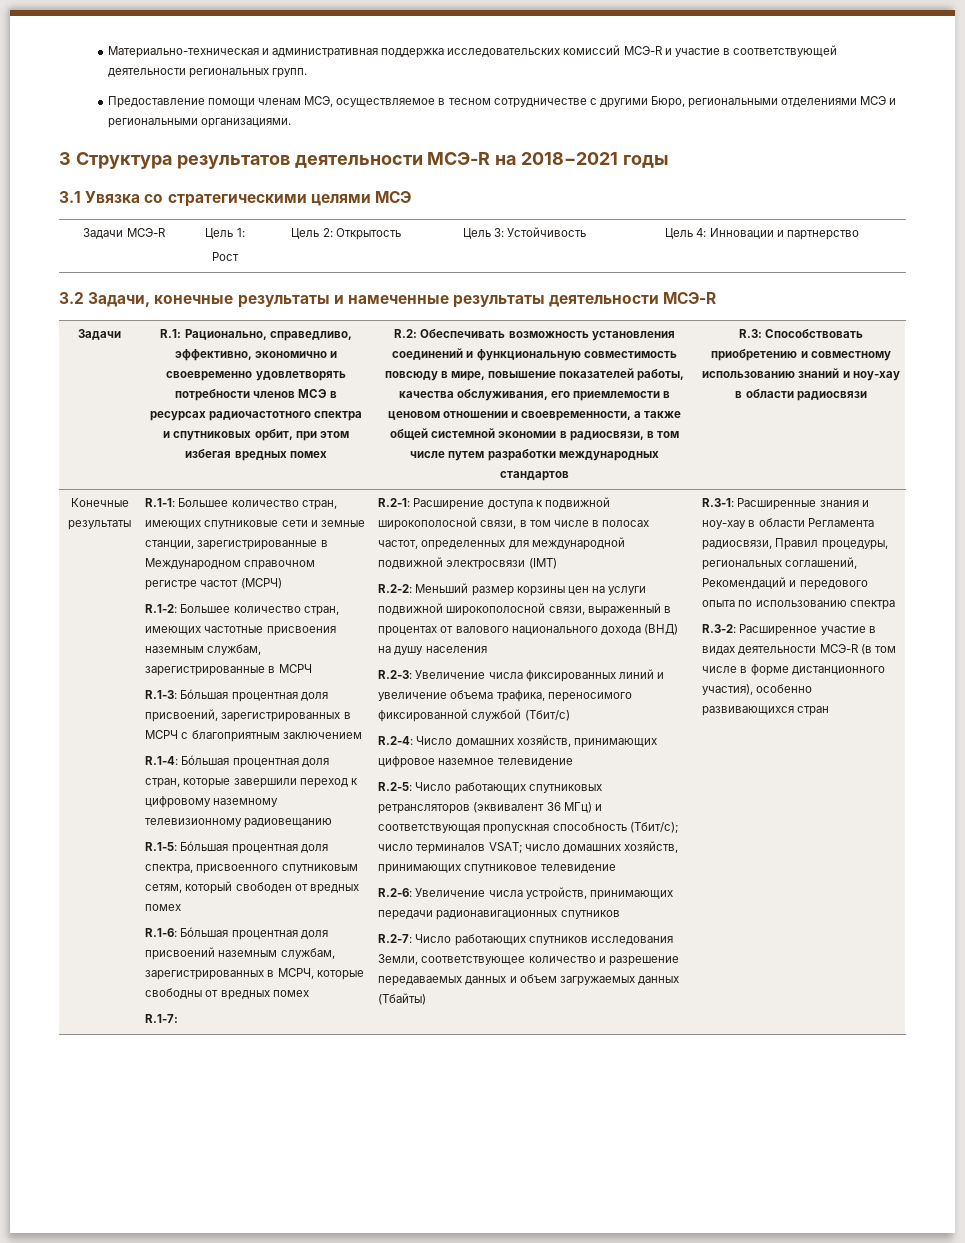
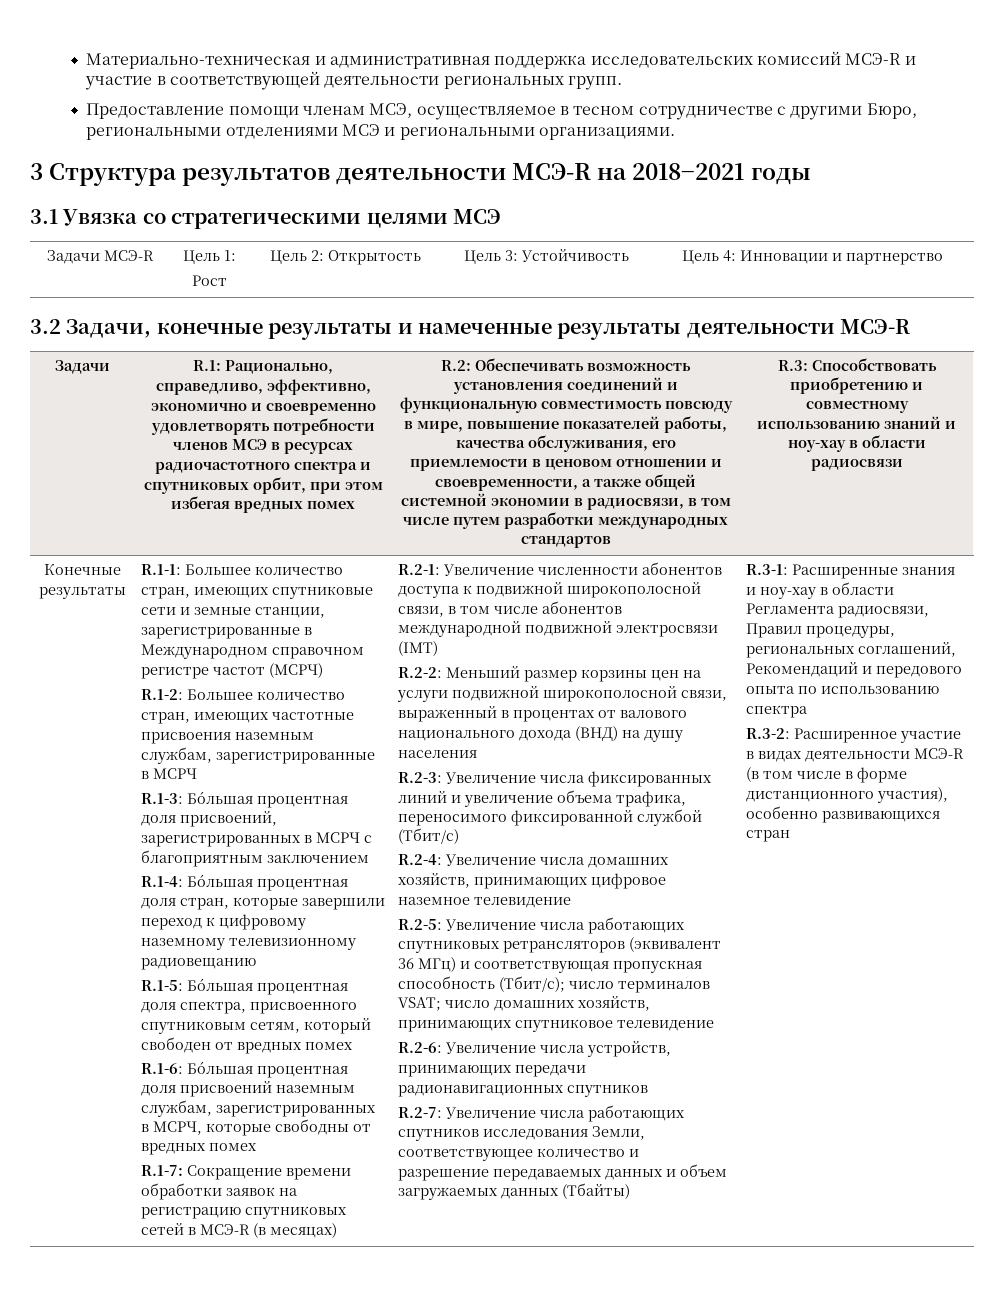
- R.1-7: | R.2-1: Расширение доступа к подвижной широкополосной связи, в том числе в полосах частот, определенных для международной подвижной электросвязи (IMT)
+ R.1-7: Сокращение времени обработки заявок на регистрацию спутниковых сетей в МСЭ-R (в месяцах) | R.2-1: Увеличение численности абонентов доступа к подвижной широкополосной связи, в том числе абонентов международной подвижной электросвязи (IMT)
- R.2-4: Число домашних хозяйств, принимающих цифровое наземное телевидение
+ R.2-4: Увеличение числа домашних хозяйств, принимающих цифровое наземное телевидение
- R.2-5: Число работающих спутниковых ретрансляторов (эквивалент 36 МГц) и соответствующая пропускная способность (Тбит/с); число терминалов VSAT; число домашних хозяйств, принимающих спутниковое телевидение
+ R.2-5: Увеличение числа работающих спутниковых ретрансляторов (эквивалент 36 МГц) и соответствующая пропускная способность (Тбит/с); число терминалов VSAT; число домашних хозяйств, принимающих спутниковое телевидение
- R.2-7: Число работающих спутников исследования Земли, соответствующее количество и разрешение передаваемых данных и объем загружаемых данных (Тбайты)
+ R.2-7: Увеличение числа работающих спутников исследования Земли, соответствующее количество и разрешение передаваемых данных и объем загружаемых данных (Тбайты)

